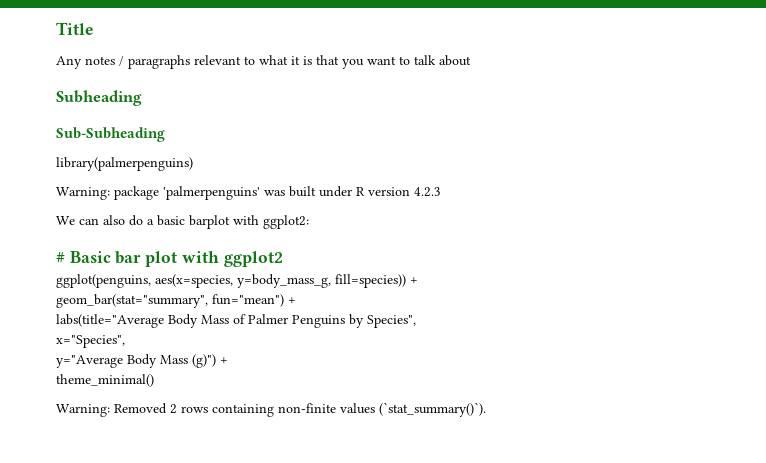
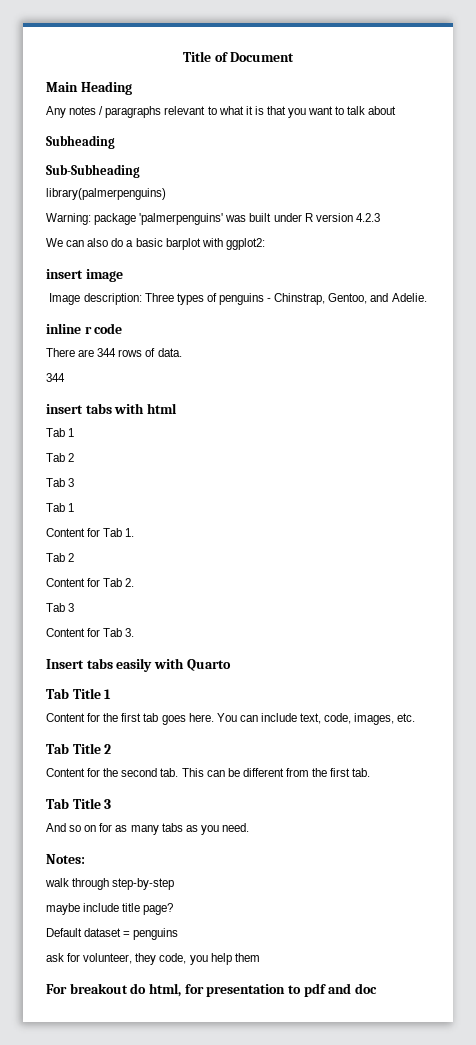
- Title
+ Title of Document
+ Main Heading
- # Basic bar plot with ggplot2
- ggplot(penguins, aes(x=species, y=body_mass_g, fill=species)) +
- geom_bar(stat="summary", fun="mean") +
- labs(title="Average Body Mass of Palmer Penguins by Species",
- x="Species",
- y="Average Body Mass (g)") +
- theme_minimal()
- Warning: Removed 2 rows containing non-finite values (`stat_summary()`).
+ insert image
+ Image description: Three types of penguins - Chinstrap, Gentoo, and Adelie.
+ inline r code
+ There are 344 rows of data.
+ 344
+ insert tabs with html
+ Tab 1
+ Tab 2
+ Tab 3
+ Tab 1
+ Content for Tab 1.
+ Tab 2
+ Content for Tab 2.
+ Tab 3
+ Content for Tab 3.
+ Insert tabs easily with Quarto
+ Tab Title 1
+ Content for the first tab goes here. You can include text, code, images, etc.
+ Tab Title 2
+ Content for the second tab. This can be different from the first tab.
+ Tab Title 3
+ And so on for as many tabs as you need.
+ Notes:
+ walk through step-by-step
+ maybe include title page?
+ Default dataset = penguins
+ ask for volunteer, they code, you help them
+ For breakout do html, for presentation to pdf and doc

